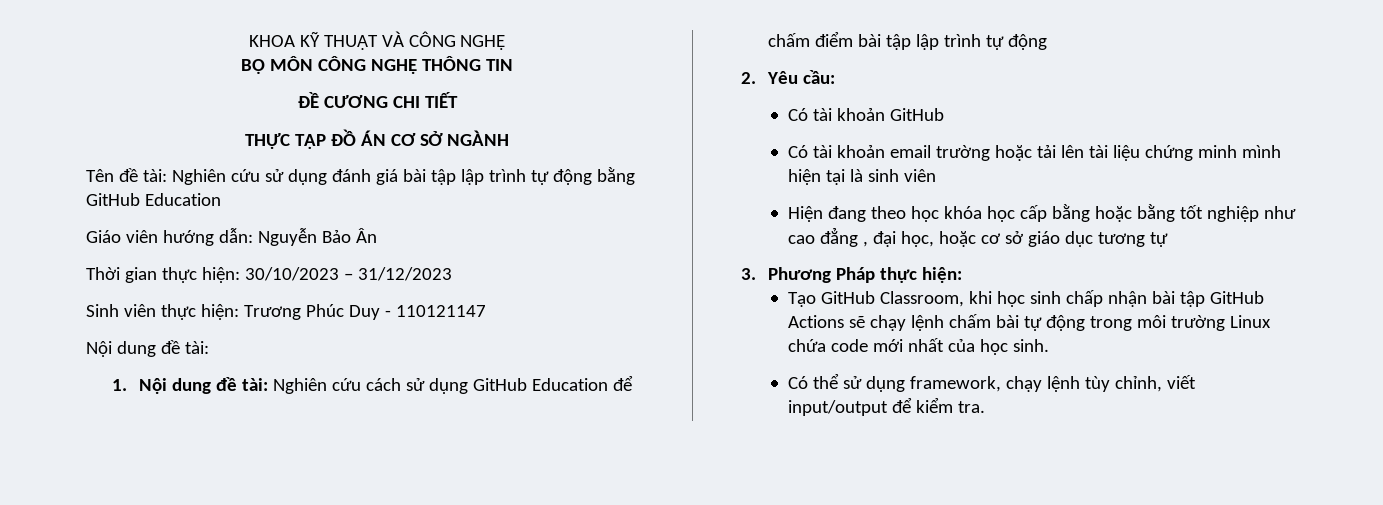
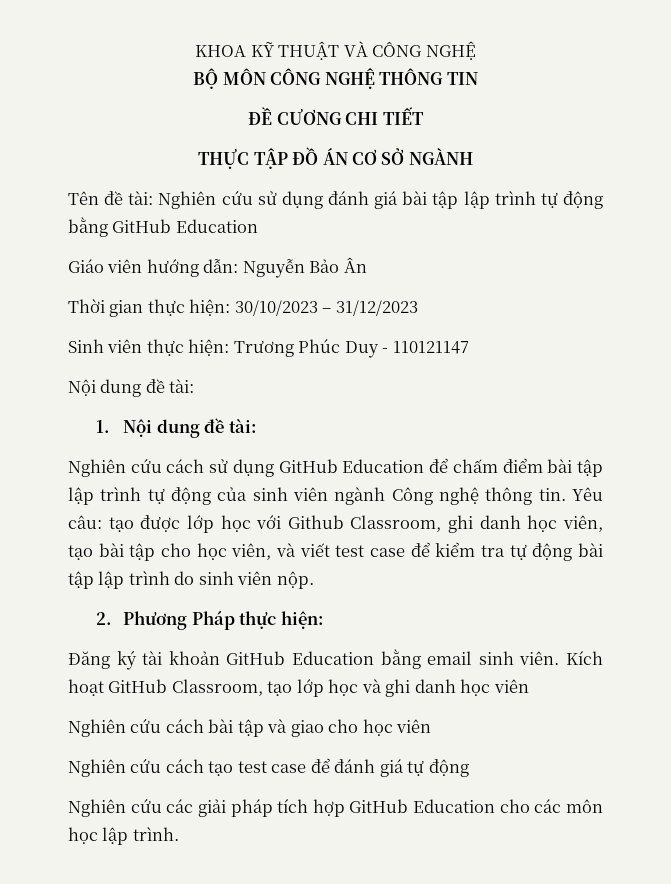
- 1. Nội dung đề tài: Nghiên cứu cách sử dụng GitHub Education để chấm điểm bài tập lập trình tự động
- 2. Yêu cầu:
- Có tài khoản GitHub
- Có tài khoản email trường hoặc tải lên tài liệu chứng minh mình hiện tại là sinh viên
- Hiện đang theo học khóa học cấp bằng hoặc bằng tốt nghiệp như cao đẳng , đại học, hoặc cơ sở giáo dục tương tự
- 3. Phương Pháp thực hiện:
- Tạo GitHub Classroom, khi học sinh chấp nhận bài tập GitHub Actions sẽ chạy lệnh chấm bài tự động trong môi trường Linux chứa code mới nhất của học sinh.
- Có thể sử dụng framework, chạy lệnh tùy chỉnh, viết input/output để kiểm tra.
+ 1. Nội dung đề tài:
+ Nghiên cứu cách sử dụng GitHub Education để chấm điểm bài tập lập trình tự động của sinh viên ngành Công nghệ thông tin. Yêu câu: tạo được lớp học với Github Classroom, ghi danh học viên, tạo bài tập cho học viên, và viết test case để kiểm tra tự động bài tập lập trình do sinh viên nộp.
+ 2. Phương Pháp thực hiện:
+ Đăng ký tài khoản GitHub Education bằng email sinh viên. Kích hoạt GitHub Classroom, tạo lớp học và ghi danh học viên
+ Nghiên cứu cách bài tập và giao cho học viên
+ Nghiên cứu cách tạo test case để đánh giá tự động
+ Nghiên cứu các giải pháp tích hợp GitHub Education cho các môn học lập trình.

